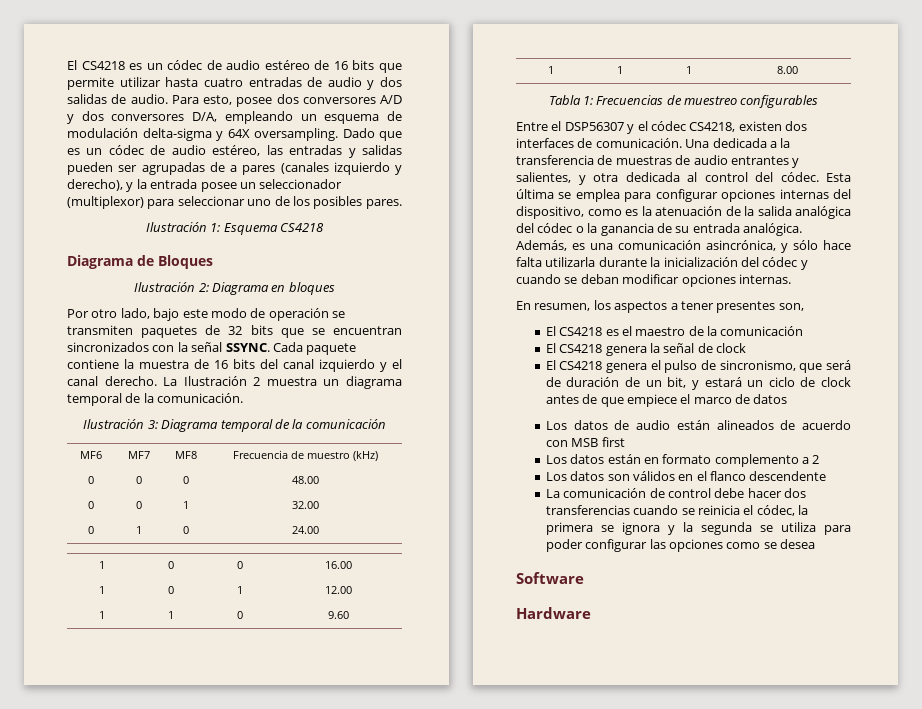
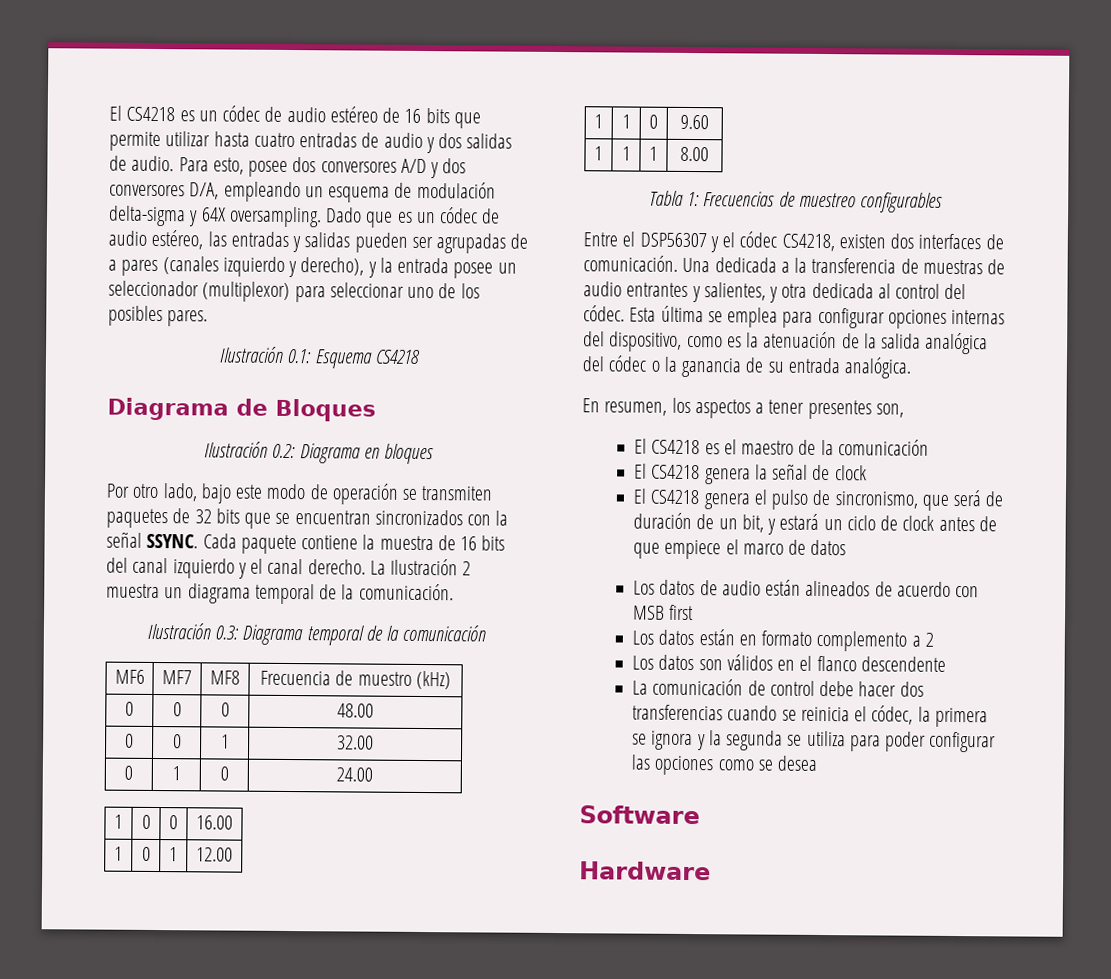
- Ilustración 1: Esquema CS4218
+ Ilustración 0.1: Esquema CS4218
- Ilustración 2: Diagrama en bloques
+ Ilustración 0.2: Diagrama en bloques
- Ilustración 3: Diagrama temporal de la comunicación
+ Ilustración 0.3: Diagrama temporal de la comunicación
- Además, es una comunicación asincrónica, y sólo hace falta utilizarla durante la inicialización del códec y cuando se deban modificar opciones internas.

